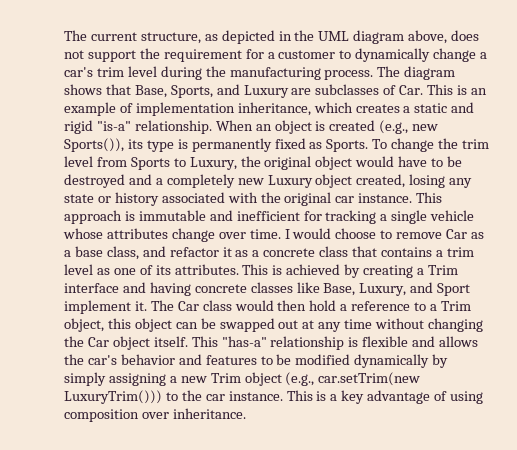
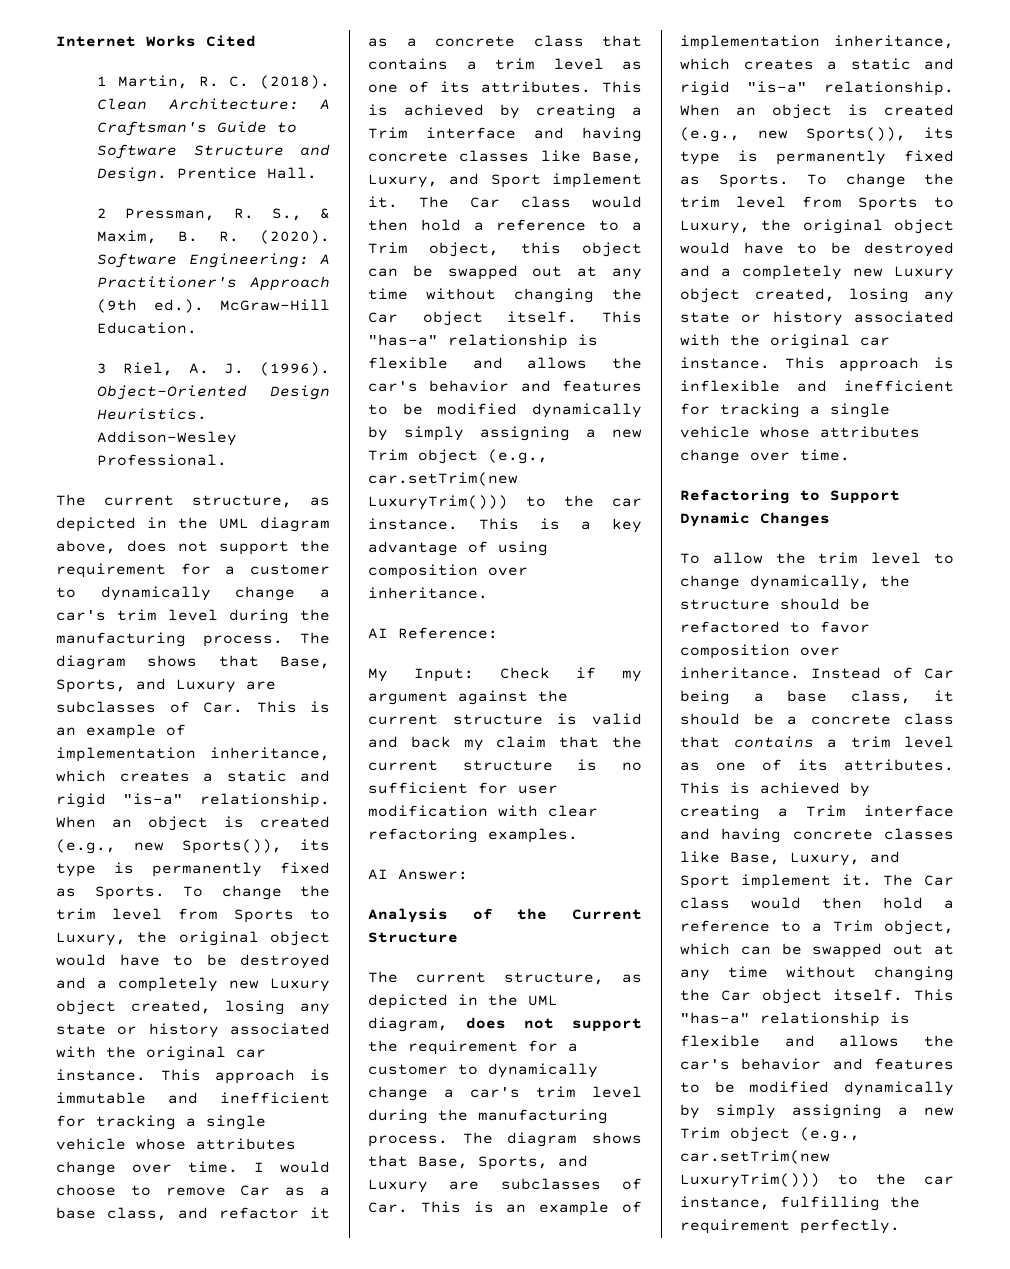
+ Internet Works Cited
+ 1 Martin, R. C. (2018). Clean Architecture: A Craftsman's Guide to Software Structure and Design. Prentice Hall.
+ 2 Pressman, R. S., & Maxim, B. R. (2020). Software Engineering: A Practitioner's Approach (9th ed.). McGraw-Hill Education.
+ 3 Riel, A. J. (1996). Object-Oriented Design Heuristics. Addison-Wesley Professional.
+ AI Reference:
+ My Input: Check if my argument against the current structure is valid and back my claim that the current structure is no sufficient for user modification with clear refactoring examples.
+ AI Answer:
+ Analysis of the Current Structure
+ The current structure, as depicted in the UML diagram, does not support the requirement for a customer to dynamically change a car's trim level during the manufacturing process. The diagram shows that Base, Sports, and Luxury are subclasses of Car. This is an example of implementation inheritance, which creates a static and rigid "is-a" relationship. When an object is created (e.g., new Sports()), its type is permanently fixed as Sports. To change the trim level from Sports to Luxury, the original object would have to be destroyed and a completely new Luxury object created, losing any state or history associated with the original car instance. This approach is inflexible and inefficient for tracking a single vehicle whose attributes change over time.
+ Refactoring to Support Dynamic Changes
+ To allow the trim level to change dynamically, the structure should be refactored to favor composition over inheritance. Instead of Car being a base class, it should be a concrete class that contains a trim level as one of its attributes. This is achieved by creating a Trim interface and having concrete classes like Base, Luxury, and Sport implement it. The Car class would then hold a reference to a Trim object, which can be swapped out at any time without changing the Car object itself. This "has-a" relationship is flexible and allows the car's behavior and features to be modified dynamically by simply assigning a new Trim object (e.g., car.setTrim(new LuxuryTrim())) to the car instance, fulfilling the requirement perfectly.

